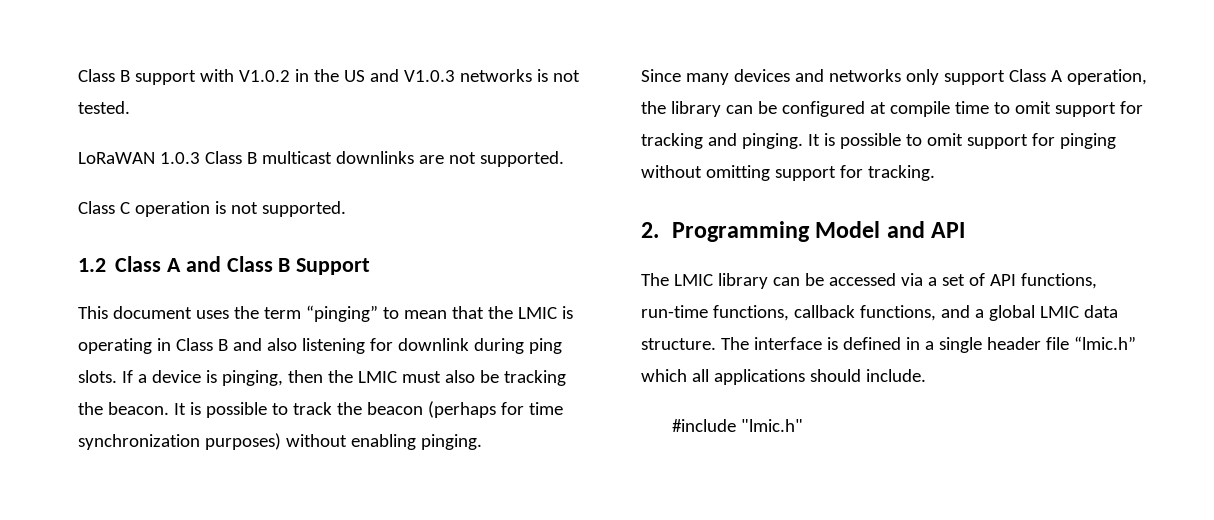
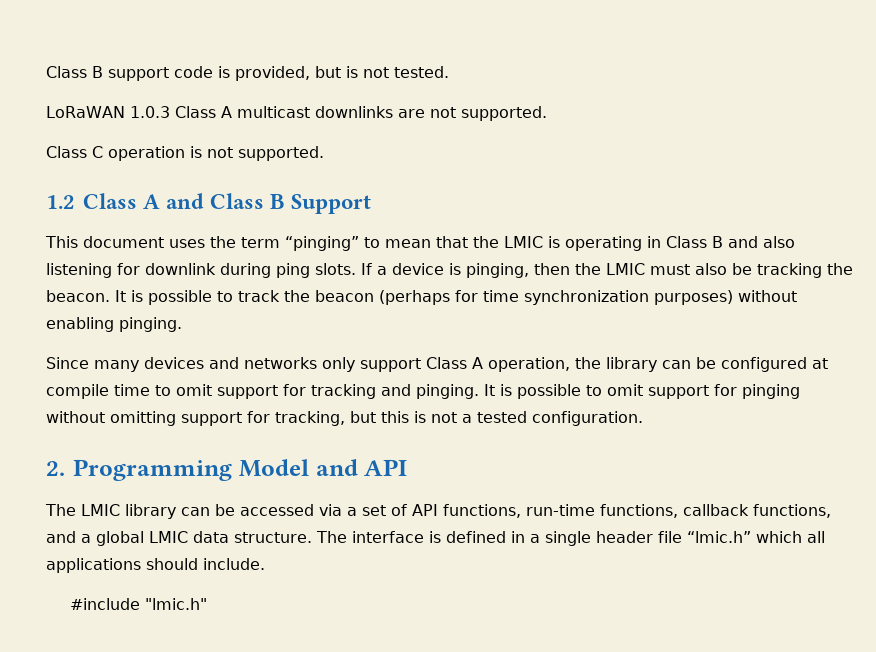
- Class B support with V1.0.2 in the US and V1.0.3 networks is not tested.
+ Class B support code is provided, but is not tested.
- LoRaWAN 1.0.3 Class B multicast downlinks are not supported.
+ LoRaWAN 1.0.3 Class A multicast downlinks are not supported.
- It is possible to omit support for pinging without omitting support for tracking.
+ It is possible to omit support for pinging without omitting support for tracking, but this is not a tested configuration.

